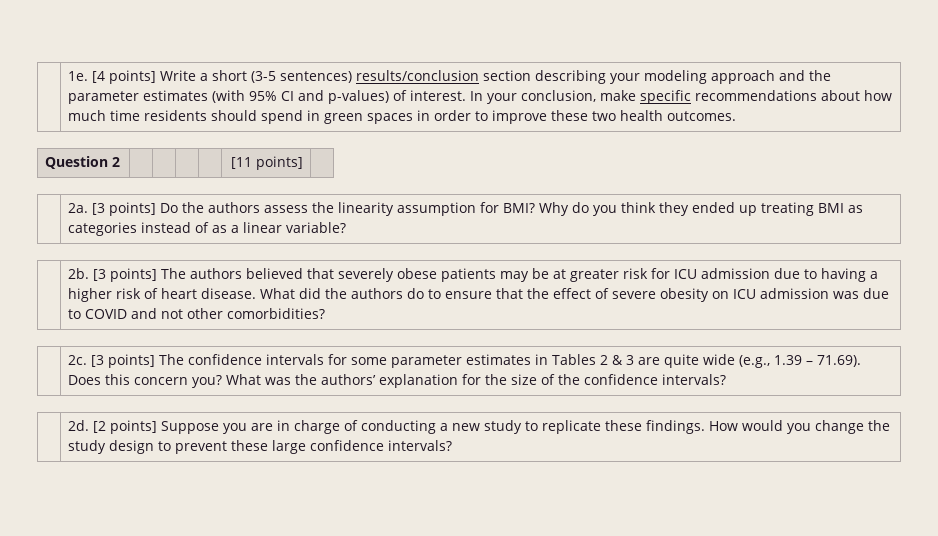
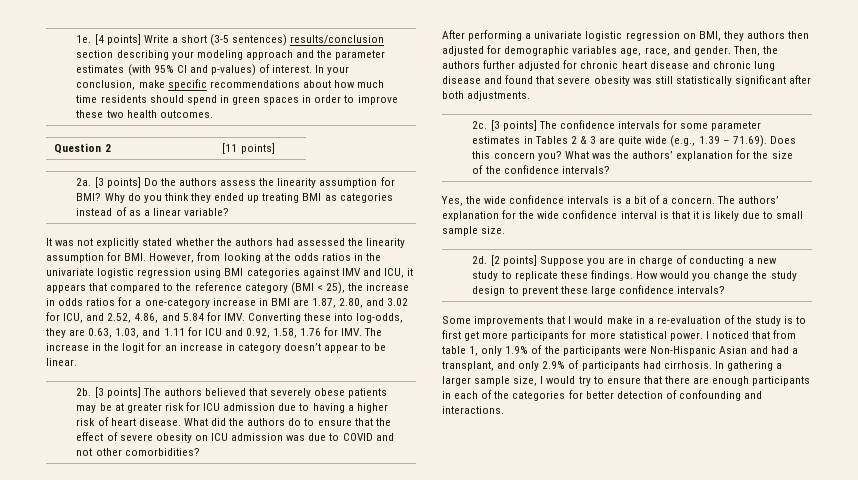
+ It was not explicitly stated whether the authors had assessed the linearity assumption for BMI. However, from looking at the odds ratios in the univariate logistic regression using BMI categories against IMV and ICU, it appears that compared to the reference category (BMI < 25), the increase in odds ratios for a one-category increase in BMI are 1.87, 2.80, and 3.02 for ICU, and 2.52, 4.86, and 5.84 for IMV. Converting these into log-odds, they are 0.63, 1.03, and 1.11 for ICU and 0.92, 1.58, 1.76 for IMV. The increase in the logit for an increase in category doesn’t appear to be linear.
+ After performing a univariate logistic regression on BMI, they authors then adjusted for demographic variables age, race, and gender. Then, the authors further adjusted for chronic heart disease and chronic lung disease and found that severe obesity was still statistically significant after both adjustments.
+ Yes, the wide confidence intervals is a bit of a concern. The authors’ explanation for the wide confidence interval is that it is likely due to small sample size.
+ Some improvements that I would make in a re-evaluation of the study is to first get more participants for more statistical power. I noticed that from table 1, only 1.9% of the participants were Non-Hispanic Asian and had a transplant, and only 2.9% of participants had cirrhosis. In gathering a larger sample size, I would try to ensure that there are enough participants in each of the categories for better detection of confounding and interactions.

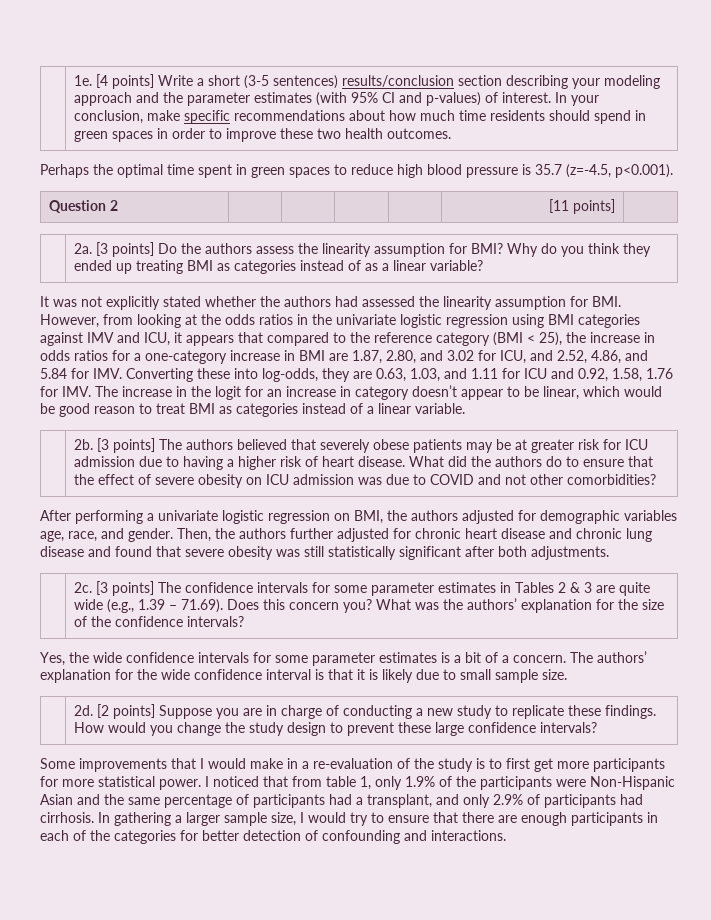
+ Perhaps the optimal time spent in green spaces to reduce high blood pressure is 35.7 (z=-4.5, p<0.001).
- It was not explicitly stated whether the authors had assessed the linearity assumption for BMI. However, from looking at the odds ratios in the univariate logistic regression using BMI categories against IMV and ICU, it appears that compared to the reference category (BMI < 25), the increase in odds ratios for a one-category increase in BMI are 1.87, 2.80, and 3.02 for ICU, and 2.52, 4.86, and 5.84 for IMV. Converting these into log-odds, they are 0.63, 1.03, and 1.11 for ICU and 0.92, 1.58, 1.76 for IMV. The increase in the logit for an increase in category doesn’t appear to be linear.
+ It was not explicitly stated whether the authors had assessed the linearity assumption for BMI. However, from looking at the odds ratios in the univariate logistic regression using BMI categories against IMV and ICU, it appears that compared to the reference category (BMI < 25), the increase in odds ratios for a one-category increase in BMI are 1.87, 2.80, and 3.02 for ICU, and 2.52, 4.86, and 5.84 for IMV. Converting these into log-odds, they are 0.63, 1.03, and 1.11 for ICU and 0.92, 1.58, 1.76 for IMV. The increase in the logit for an increase in category doesn’t appear to be linear, which would be good reason to treat BMI as categories instead of a linear variable.
- After performing a univariate logistic regression on BMI, they authors then adjusted for demographic variables age, race, and gender.
+ After performing a univariate logistic regression on BMI, the authors adjusted for demographic variables age, race, and gender.
- Yes, the wide confidence intervals is a bit of a concern.
+ Yes, the wide confidence intervals for some parameter estimates is a bit of a concern.
- I noticed that from table 1, only 1.9% of the participants were Non-Hispanic Asian and had a transplant, and only 2.9% of participants had cirrhosis.
+ I noticed that from table 1, only 1.9% of the participants were Non-Hispanic Asian and the same percentage of participants had a transplant, and only 2.9% of participants had cirrhosis.

